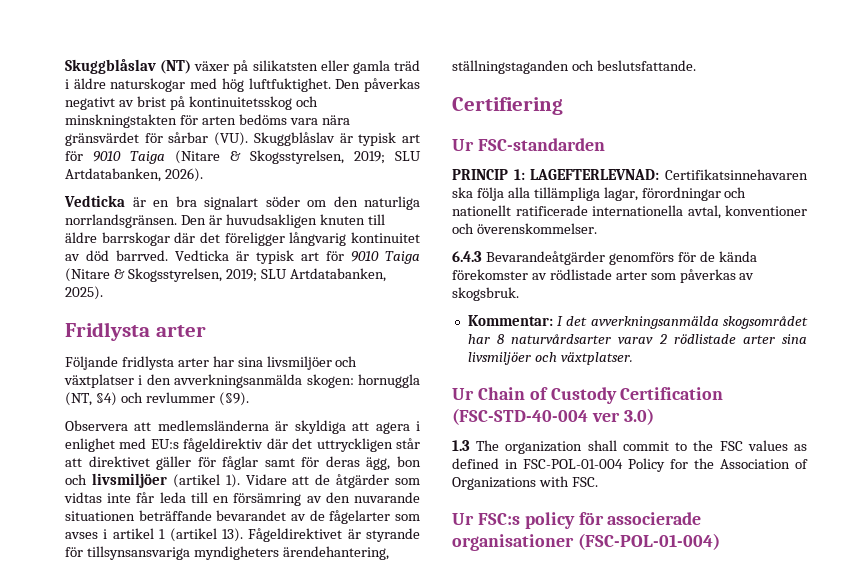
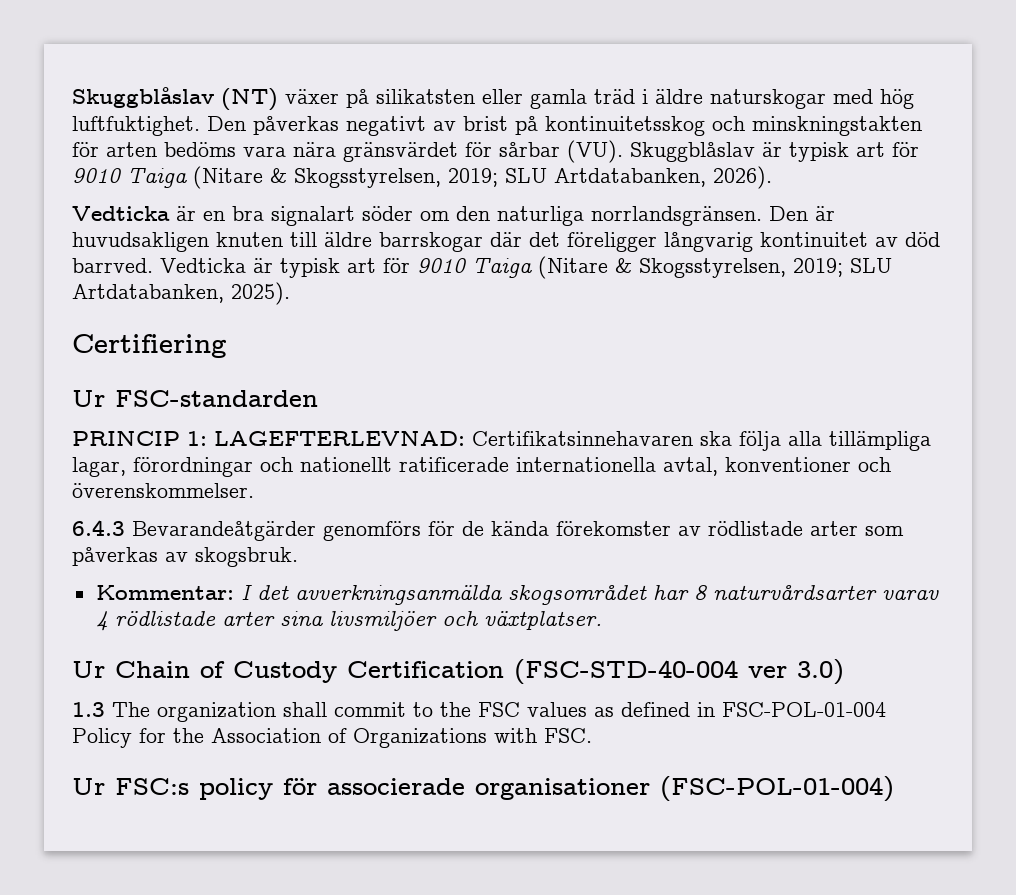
- Fridlysta arter
- Följande fridlysta arter har sina livsmiljöer och växtplatser i den avverkningsanmälda skogen: hornuggla (NT, §4) och revlummer (§9).
- Observera att medlemsländerna är skyldiga att agera i enlighet med EU:s fågeldirektiv där det uttryckligen står att direktivet gäller för fåglar samt för deras ägg, bon och livsmiljöer (artikel 1). Vidare att de åtgärder som vidtas inte får leda till en försämring av den nuvarande situationen beträffande bevarandet av de fågelarter som avses i artikel 1 (artikel 13). Fågeldirektivet är styrande för tillsynsansvariga myndigheters ärendehantering, ställningstaganden och beslutsfattande.
- Kommentar: I det avverkningsanmälda skogsområdet har 8 naturvårdsarter varav 2 rödlistade arter sina livsmiljöer och växtplatser.
+ Kommentar: I det avverkningsanmälda skogsområdet har 8 naturvårdsarter varav 4 rödlistade arter sina livsmiljöer och växtplatser.

